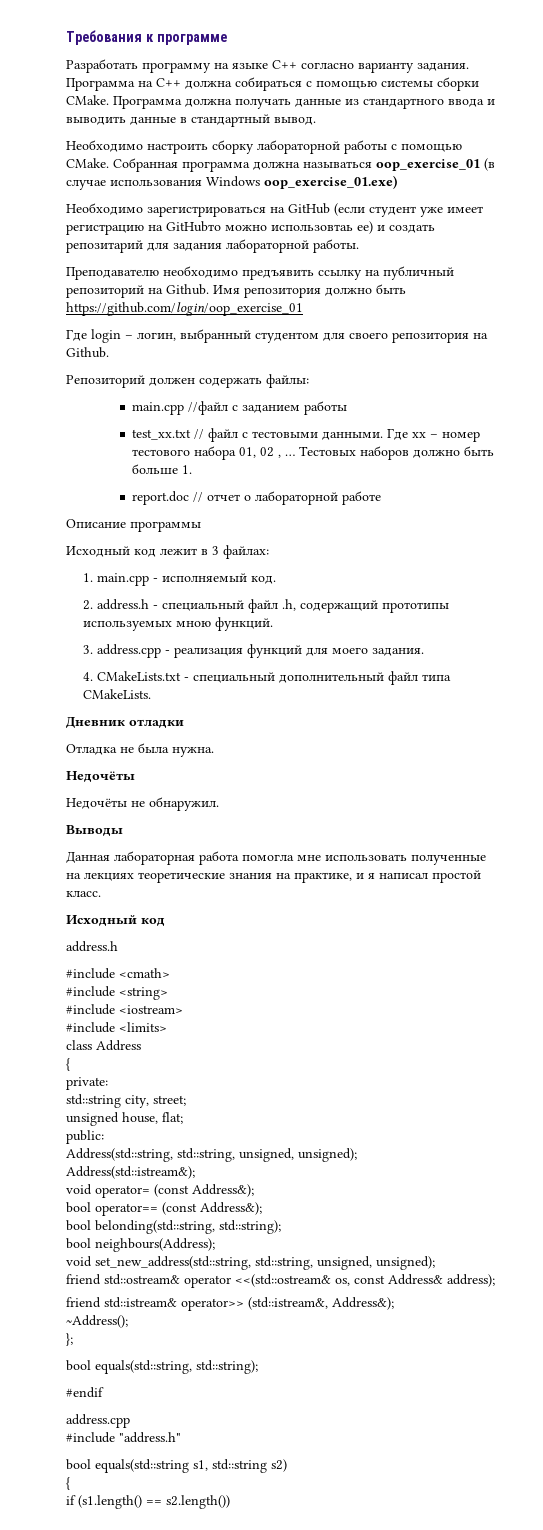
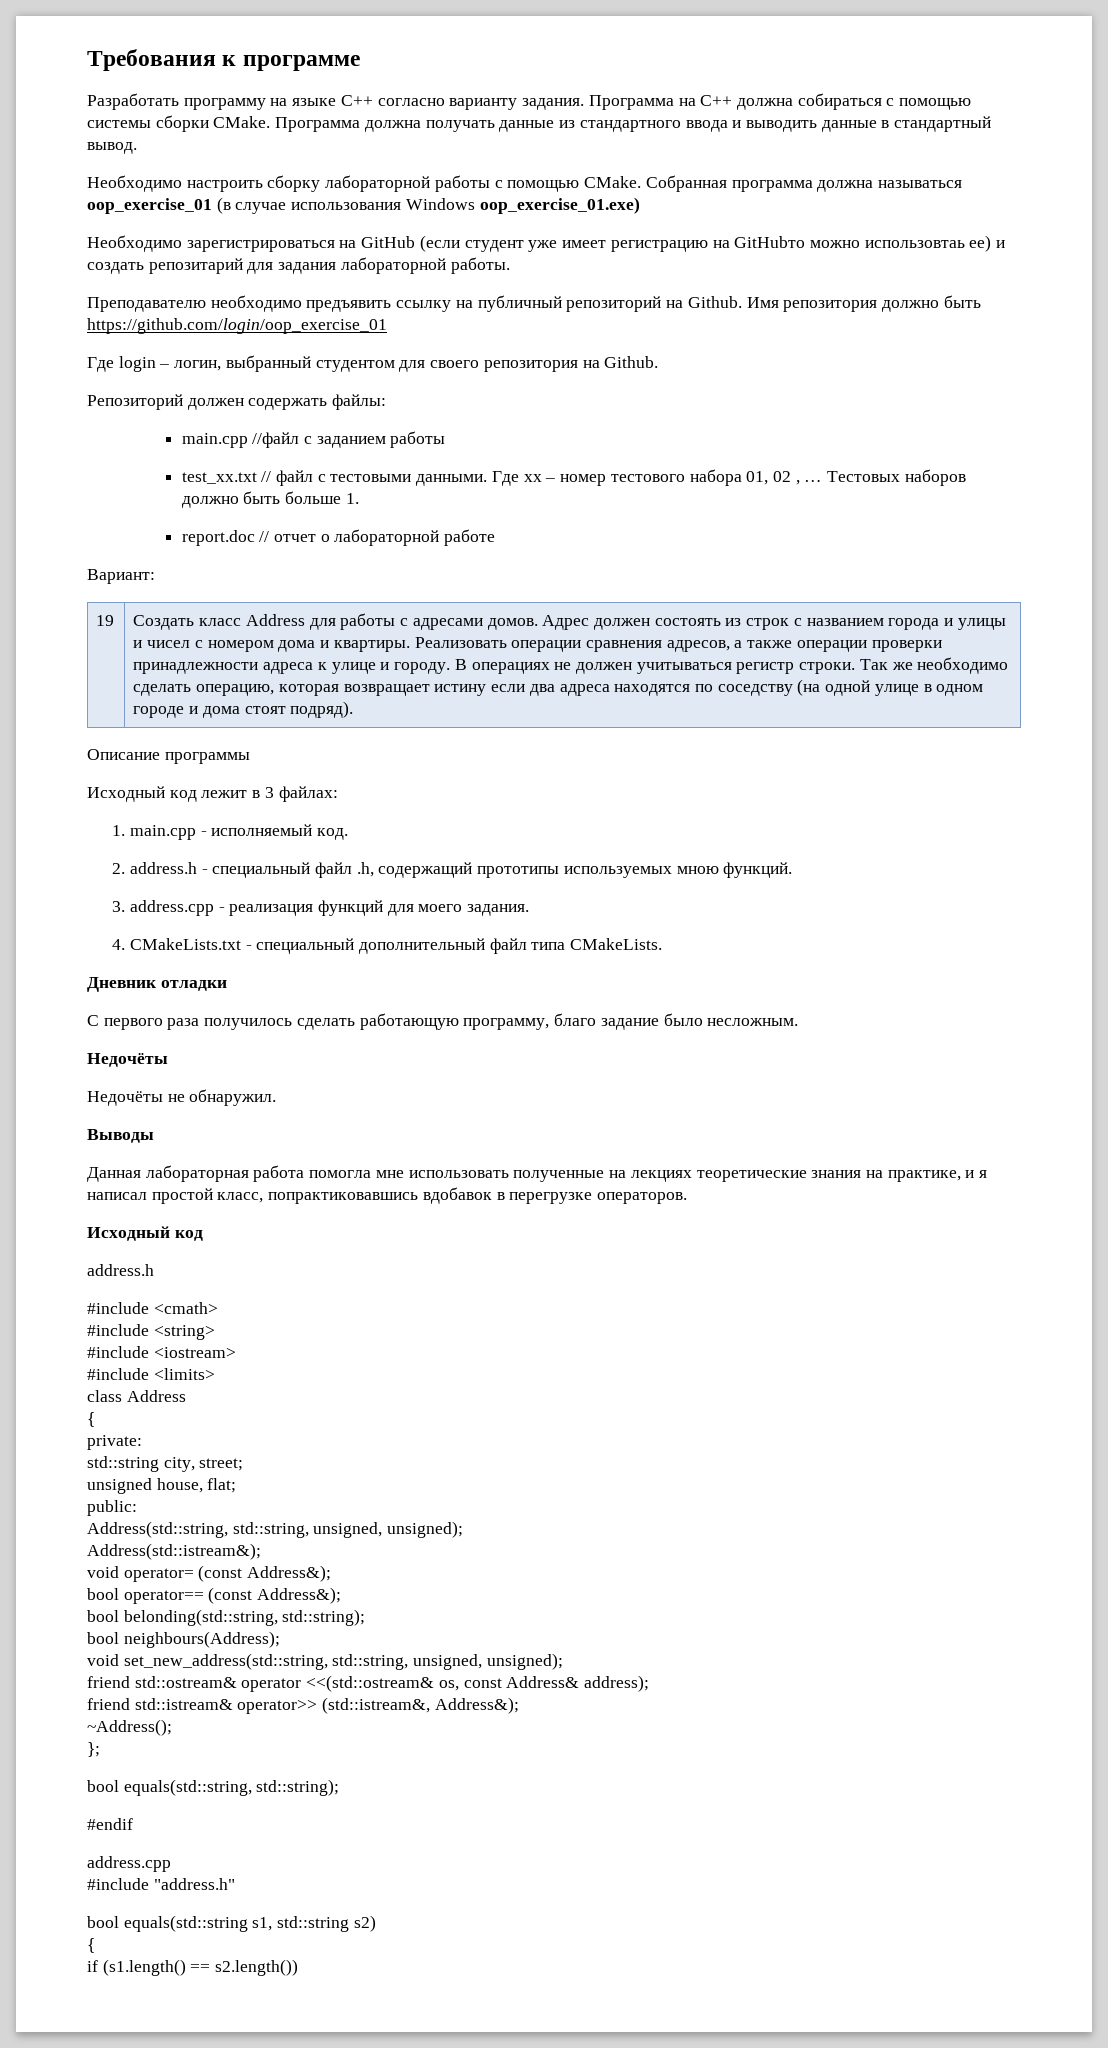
+ Вариант:
+ 19 | Создать класс Address для работы с адресами домов. Адрес должен состоять из строк с названием города и улицы и чисел с номером дома и квартиры. Реализовать операции сравнения адресов, а также операции проверки принадлежности адреса к улице и городу. В операциях не должен учитываться регистр строки. Так же необходимо сделать операцию, которая возвращает истину если два адреса находятся по соседству (на одной улице в одном городе и дома стоят подряд).
- Отладка не была нужна.
+ С первого раза получилось сделать работающую программу, благо задание было несложным.
- Данная лабораторная работа помогла мне использовать полученные на лекциях теоретические знания на практике, и я написал простой класс.
+ Данная лабораторная работа помогла мне использовать полученные на лекциях теоретические знания на практике, и я написал простой класс, попрактиковавшись вдобавок в перегрузке операторов.

